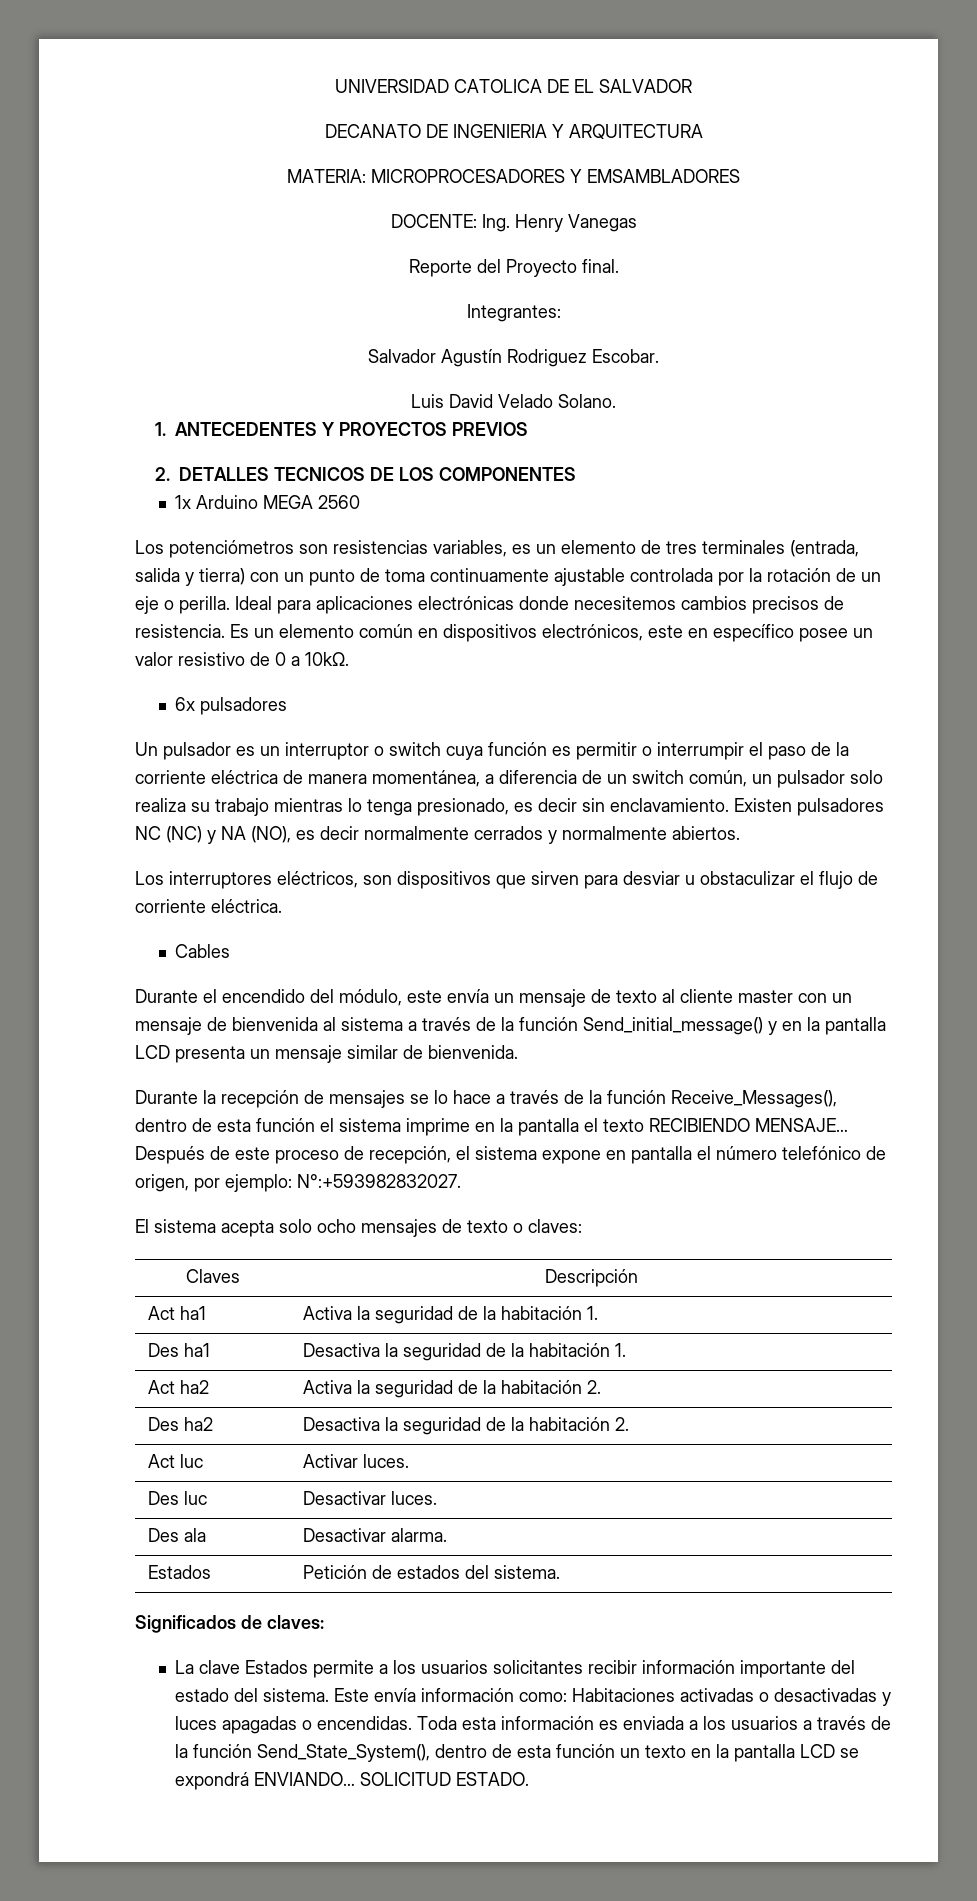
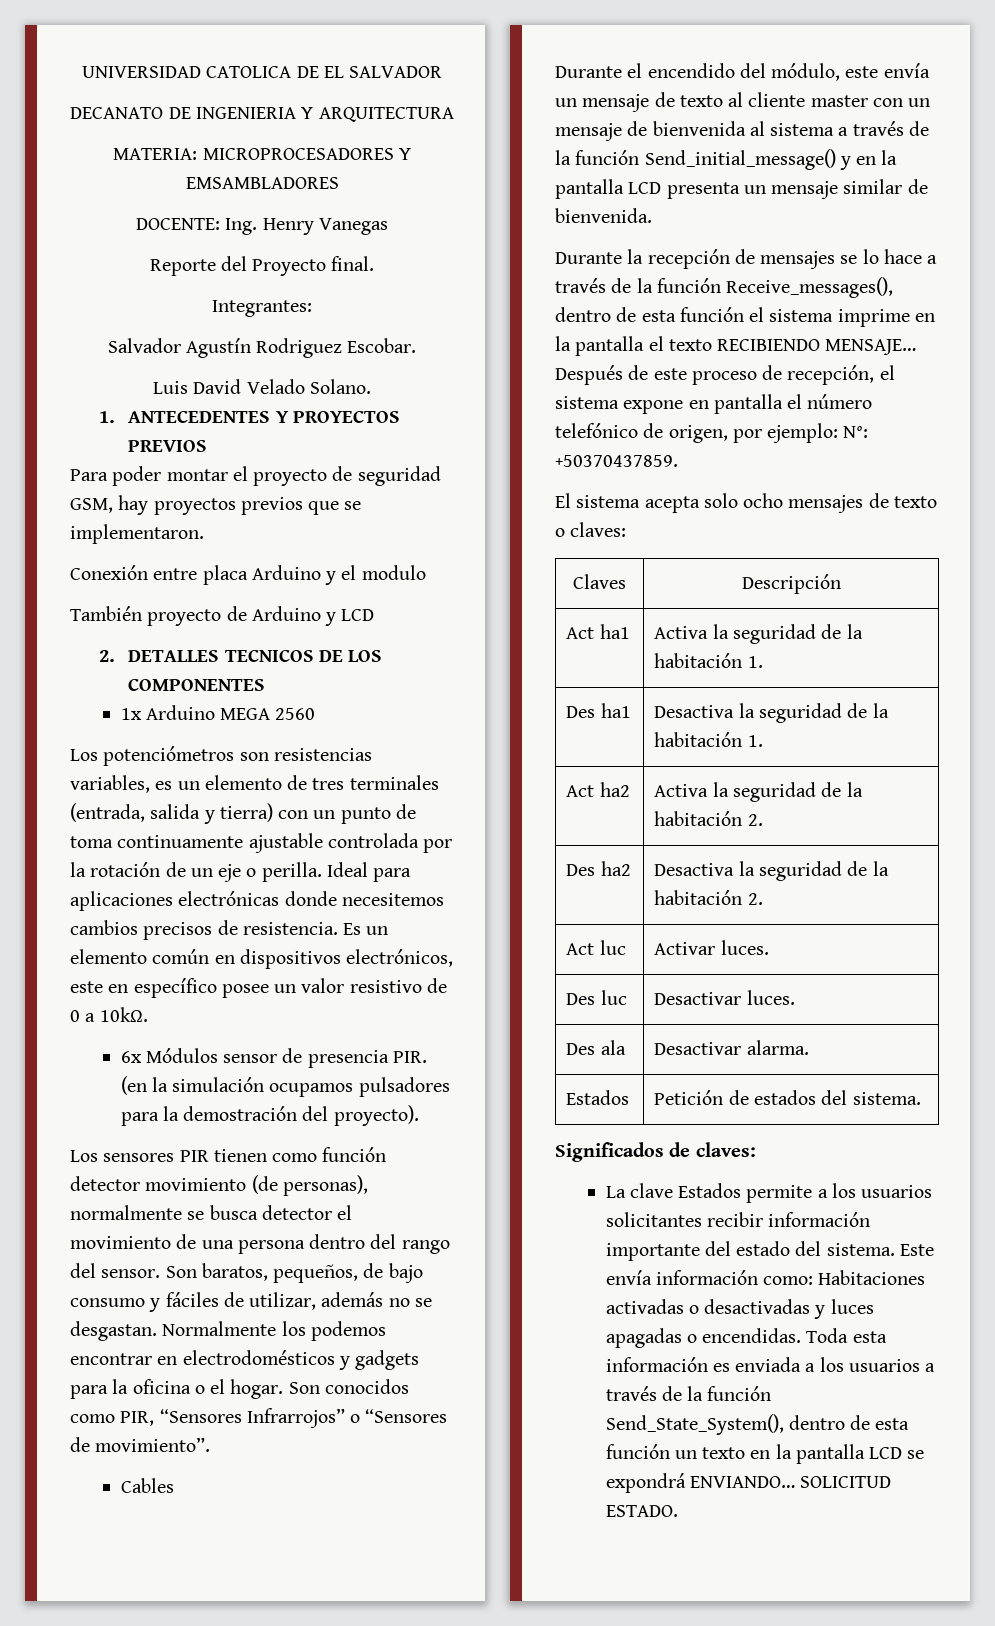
+ Para poder montar el proyecto de seguridad GSM, hay proyectos previos que se implementaron.
+ Conexión entre placa Arduino y el modulo
+ También proyecto de Arduino y LCD
- 6x pulsadores
- Un pulsador es un interruptor o switch cuya función es permitir o interrumpir el paso de la corriente eléctrica de manera momentánea, a diferencia de un switch común, un pulsador solo realiza su trabajo mientras lo tenga presionado, es decir sin enclavamiento. Existen pulsadores NC (NC) y NA (NO), es decir normalmente cerrados y normalmente abiertos.
- Los interruptores eléctricos, son dispositivos que sirven para desviar u obstaculizar el flujo de corriente eléctrica.
+ 6x Módulos sensor de presencia PIR. (en la simulación ocupamos pulsadores para la demostración del proyecto).
+ Los sensores PIR tienen como función detector movimiento (de personas), normalmente se busca detector el movimiento de una persona dentro del rango del sensor. Son baratos, pequeños, de bajo consumo y fáciles de utilizar, además no se desgastan. Normalmente los podemos encontrar en electrodomésticos y gadgets para la oficina o el hogar. Son conocidos como PIR, “Sensores Infrarrojos” o “Sensores de movimiento”.
- Durante la recepción de mensajes se lo hace a través de la función Receive_Messages(), dentro de esta función el sistema imprime en la pantalla el texto RECIBIENDO MENSAJE…
+ Durante la recepción de mensajes se lo hace a través de la función Receive_messages(), dentro de esta función el sistema imprime en la pantalla el texto RECIBIENDO MENSAJE…
- Después de este proceso de recepción, el sistema expone en pantalla el número telefónico de origen, por ejemplo: N°:+593982832027.
+ Después de este proceso de recepción, el sistema expone en pantalla el número telefónico de origen, por ejemplo: N°: +50370437859.

